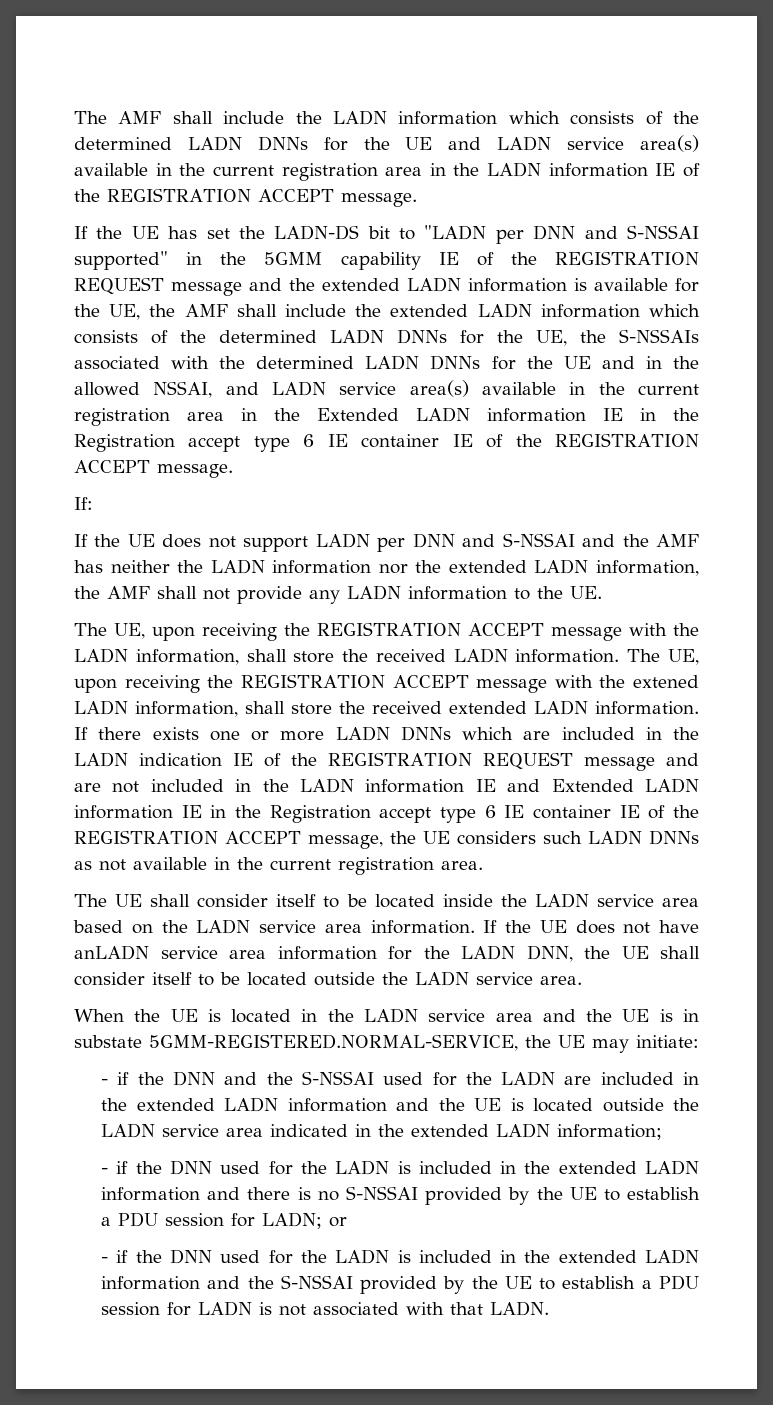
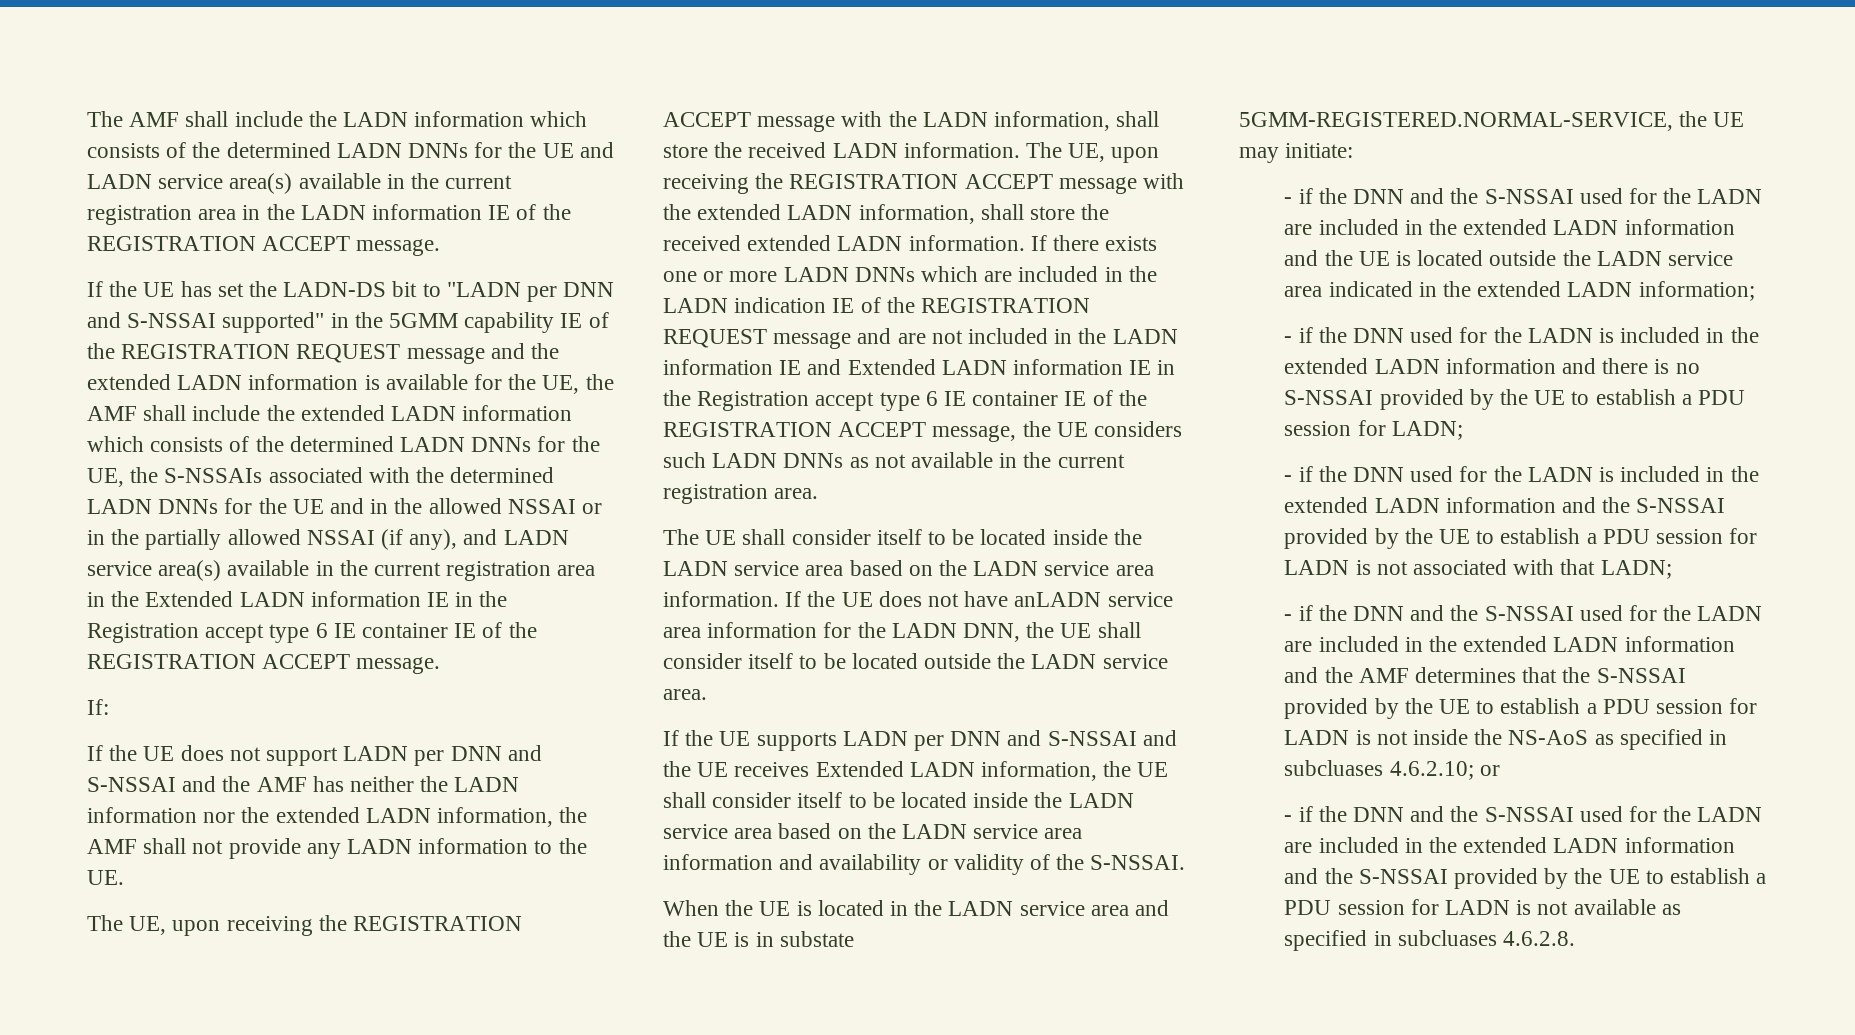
- If the UE has set the LADN-DS bit to "LADN per DNN and S-NSSAI supported" in the 5GMM capability IE of the REGISTRATION REQUEST message and the extended LADN information is available for the UE, the AMF shall include the extended LADN information which consists of the determined LADN DNNs for the UE, the S-NSSAIs associated with the determined LADN DNNs for the UE and in the allowed NSSAI, and LADN service area(s) available in the current registration area in the Extended LADN information IE in the Registration accept type 6 IE container IE of the REGISTRATION ACCEPT message.
+ If the UE has set the LADN-DS bit to "LADN per DNN and S-NSSAI supported" in the 5GMM capability IE of the REGISTRATION REQUEST message and the extended LADN information is available for the UE, the AMF shall include the extended LADN information which consists of the determined LADN DNNs for the UE, the S-NSSAIs associated with the determined LADN DNNs for the UE and in the allowed NSSAI or in the partially allowed NSSAI (if any), and LADN service area(s) available in the current registration area in the Extended LADN information IE in the Registration accept type 6 IE container IE of the REGISTRATION ACCEPT message.
- The UE, upon receiving the REGISTRATION ACCEPT message with the extened LADN information, shall store the received extended LADN information.
+ The UE, upon receiving the REGISTRATION ACCEPT message with the extended LADN information, shall store the received extended LADN information.
+ If the UE supports LADN per DNN and S-NSSAI and the UE receives Extended LADN information, the UE shall consider itself to be located inside the LADN service area based on the LADN service area information and availability or validity of the S-NSSAI.
- - if the DNN used for the LADN is included in the extended LADN information and there is no S-NSSAI provided by the UE to establish a PDU session for LADN; or
+ - if the DNN used for the LADN is included in the extended LADN information and there is no S-NSSAI provided by the UE to establish a PDU session for LADN;
- - if the DNN used for the LADN is included in the extended LADN information and the S-NSSAI provided by the UE to establish a PDU session for LADN is not associated with that LADN.
+ - if the DNN used for the LADN is included in the extended LADN information and the S-NSSAI provided by the UE to establish a PDU session for LADN is not associated with that LADN;
+ - if the DNN and the S-NSSAI used for the LADN are included in the extended LADN information and the AMF determines that the S-NSSAI provided by the UE to establish a PDU session for LADN is not inside the NS-AoS as specified in subcluases 4.6.2.10; or
+ - if the DNN and the S-NSSAI used for the LADN are included in the extended LADN information and the S-NSSAI provided by the UE to establish a PDU session for LADN is not available as specified in subcluases 4.6.2.8.

